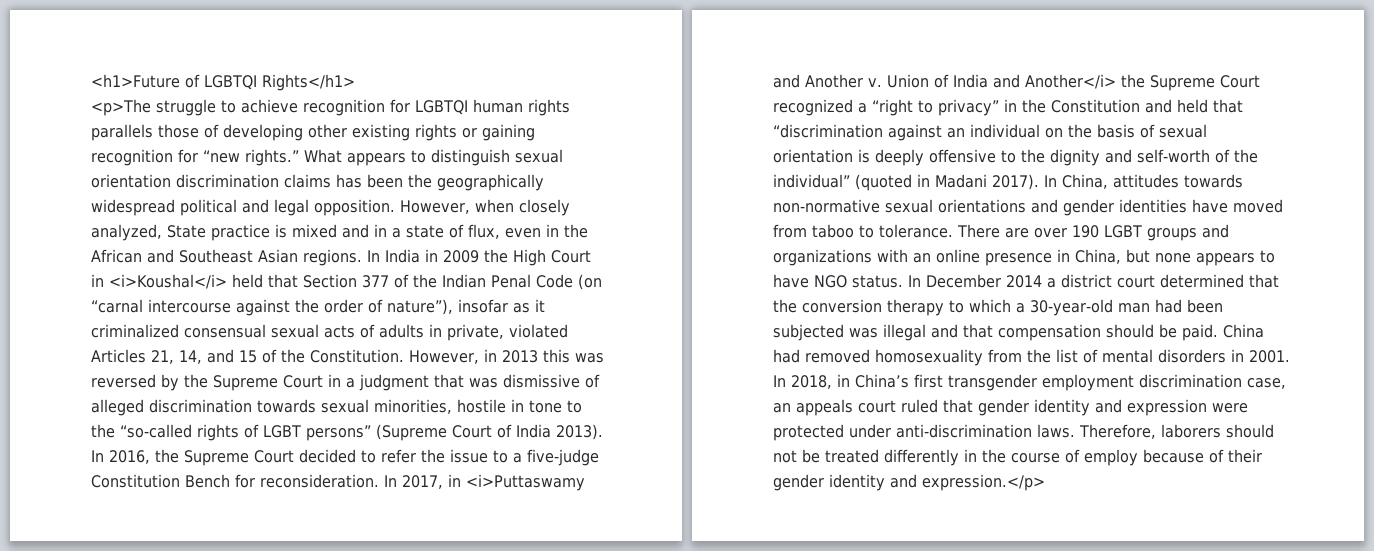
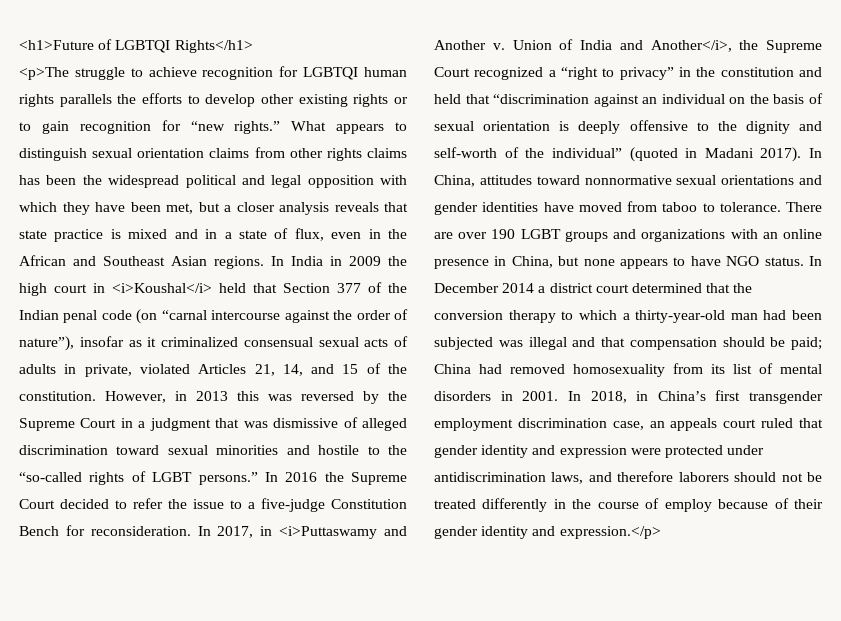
- <p>The struggle to achieve recognition for LGBTQI human rights parallels those of developing other existing rights or gaining recognition for “new rights.”
+ <p>The struggle to achieve recognition for LGBTQI human rights parallels the efforts to develop other existing rights or to gain recognition for “new rights.”
- What appears to distinguish sexual orientation discrimination claims has been the geographically widespread political and legal opposition. However, when closely analyzed, State practice is mixed and in a state of flux, even in the African and Southeast Asian regions.
+ What appears to distinguish sexual orientation claims from other rights claims has been the widespread political and legal opposition with which they have been met, but a closer analysis reveals that state practice is mixed and in a state of flux, even in the African and Southeast Asian regions.
- In India in 2009 the High Court in <i>Koushal</i> held that Section 377 of the Indian Penal Code (on “carnal intercourse against the order of nature”), insofar as it criminalized consensual sexual acts of adults in private, violated Articles 21, 14, and 15 of the Constitution.
+ In India in 2009 the high court in <i>Koushal</i> held that Section 377 of the Indian penal code (on “carnal intercourse against the order of nature”), insofar as it criminalized consensual sexual acts of adults in private, violated Articles 21, 14, and 15 of the constitution.
- However, in 2013 this was reversed by the Supreme Court in a judgment that was dismissive of alleged discrimination towards sexual minorities, hostile in tone to the “so-called rights of LGBT persons” (Supreme Court of India 2013). In 2016, the Supreme Court decided to refer the issue to a five-judge Constitution Bench for reconsideration.
+ However, in 2013 this was reversed by the Supreme Court in a judgment that was dismissive of alleged discrimination toward sexual minorities and hostile to the “so-called rights of LGBT persons.” In 2016 the Supreme Court decided to refer the issue to a five-judge Constitution Bench for reconsideration.
- Union of India and Another</i> the Supreme Court recognized a “right to privacy” in the Constitution and held that “discrimination against an individual on the basis of sexual orientation is deeply offensive to the dignity and self-worth of the individual” (quoted in Madani 2017).
+ Union of India and Another</i>, the Supreme Court recognized a “right to privacy” in the constitution and held that “discrimination against an individual on the basis of sexual orientation is deeply offensive to the dignity and self-worth of the individual” (quoted in Madani 2017).
- In China, attitudes towards non-normative sexual orientations and gender identities have moved from taboo to tolerance.
+ In China, attitudes toward nonnormative sexual orientations and gender identities have moved from taboo to tolerance.
- In December 2014 a district court determined that the conversion therapy to which a 30-year-old man had been subjected was illegal and that compensation should be paid. China had removed homosexuality from the list of mental disorders in 2001.
+ In December 2014 a district court determined that the conversion therapy to which a thirty-year-old man had been subjected was illegal and that compensation should be paid; China had removed homosexuality from its list of mental disorders in 2001.
- In 2018, in China’s first transgender employment discrimination case, an appeals court ruled that gender identity and expression were protected under anti-discrimination laws. Therefore, laborers should not be treated differently in the course of employ because of their gender identity and expression.</p>
+ In 2018, in China’s first transgender employment discrimination case, an appeals court ruled that gender identity and expression were protected under antidiscrimination laws, and therefore laborers should not be treated differently in the course of employ because of their gender identity and expression.</p>

